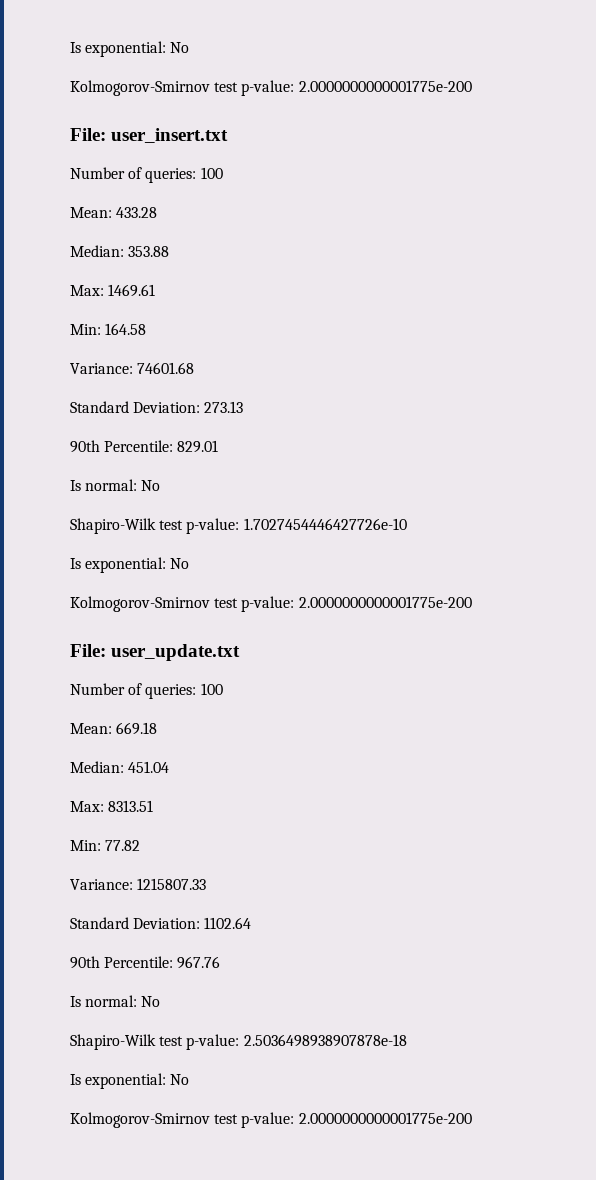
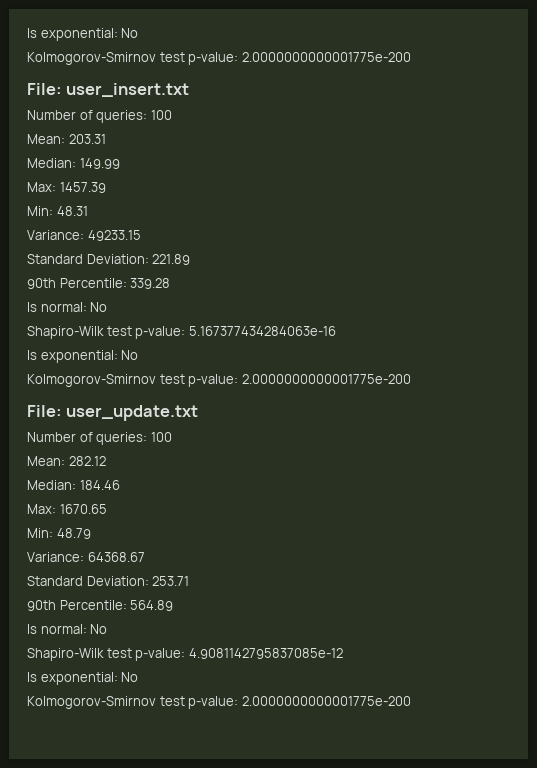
- Mean: 433.28
- Median: 353.88
- Max: 1469.61
- Min: 164.58
- Variance: 74601.68
- Standard Deviation: 273.13
- 90th Percentile: 829.01
+ Mean: 203.31
+ Median: 149.99
+ Max: 1457.39
+ Min: 48.31
+ Variance: 49233.15
+ Standard Deviation: 221.89
+ 90th Percentile: 339.28
  Is normal: No
- Shapiro-Wilk test p-value: 1.7027454446427726e-10
+ Shapiro-Wilk test p-value: 5.167377434284063e-16
- Mean: 669.18
- Median: 451.04
- Max: 8313.51
- Min: 77.82
- Variance: 1215807.33
- Standard Deviation: 1102.64
- 90th Percentile: 967.76
+ Mean: 282.12
+ Median: 184.46
+ Max: 1670.65
+ Min: 48.79
+ Variance: 64368.67
+ Standard Deviation: 253.71
+ 90th Percentile: 564.89
  Is normal: No
- Shapiro-Wilk test p-value: 2.5036498938907878e-18
+ Shapiro-Wilk test p-value: 4.9081142795837085e-12

